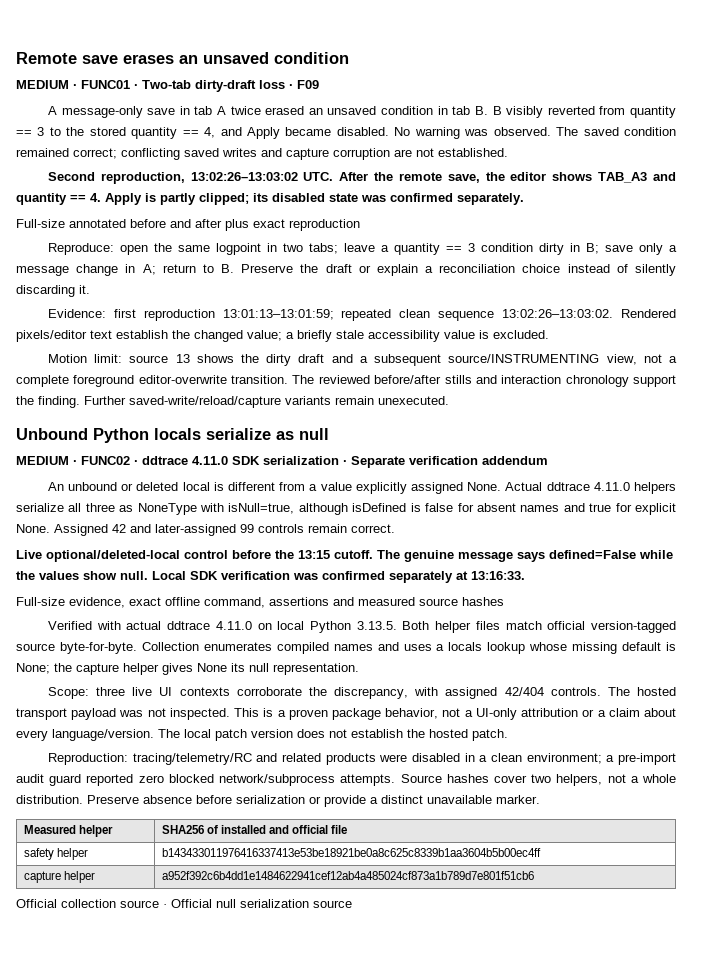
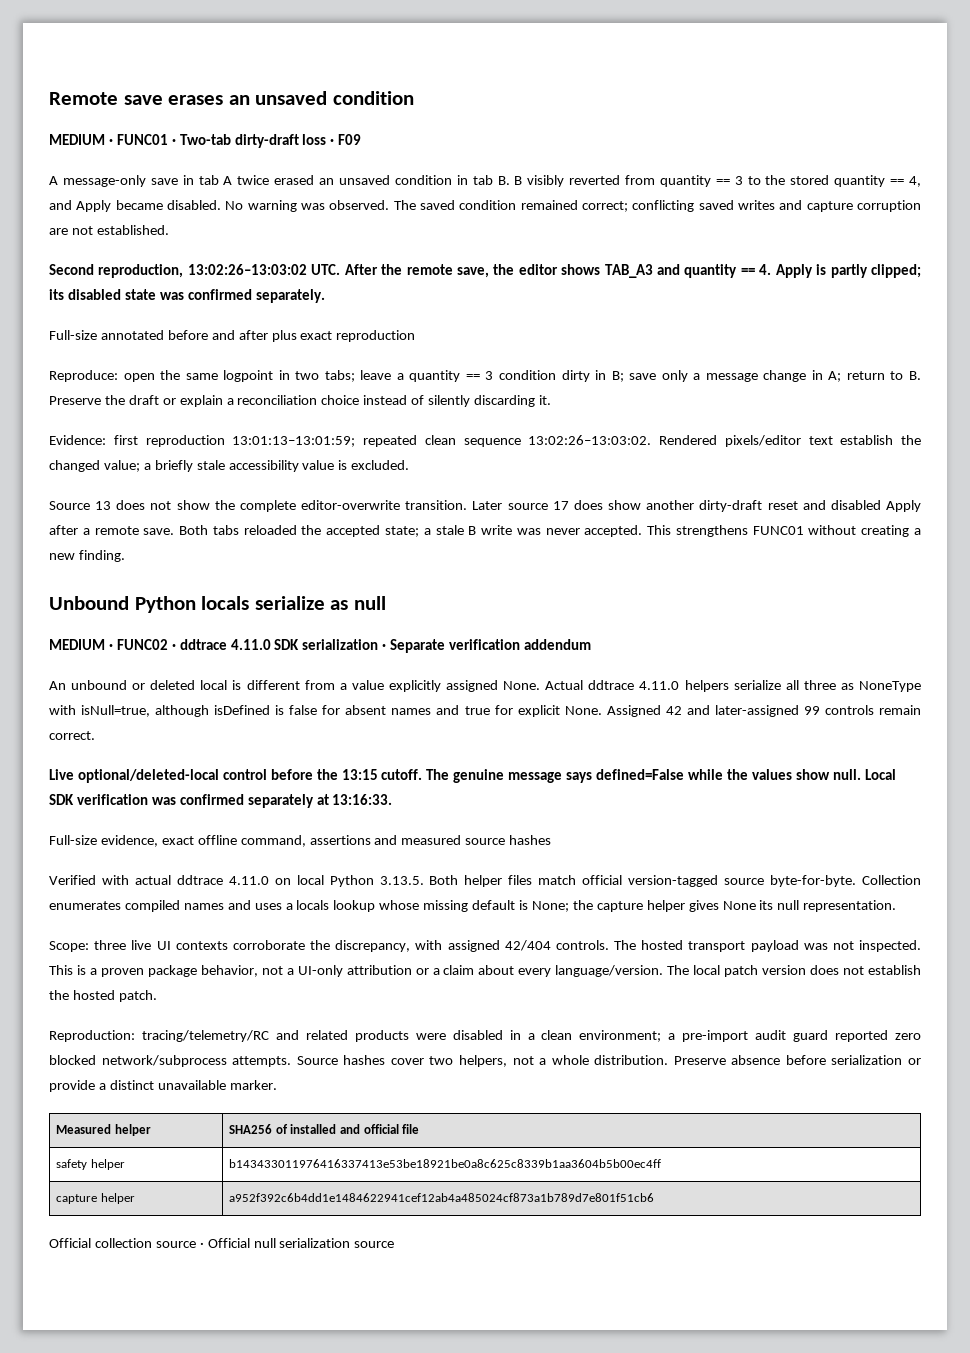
- Motion limit: source 13 shows the dirty draft and a subsequent source/INSTRUMENTING view, not a complete foreground editor-overwrite transition. The reviewed before/after stills and interaction chronology support the finding. Further saved-write/reload/capture variants remain unexecuted.
+ Source 13 does not show the complete editor-overwrite transition. Later source 17 does show another dirty-draft reset and disabled Apply after a remote save. Both tabs reloaded the accepted state; a stale B write was never accepted. This strengthens FUNC01 without creating a new finding.

